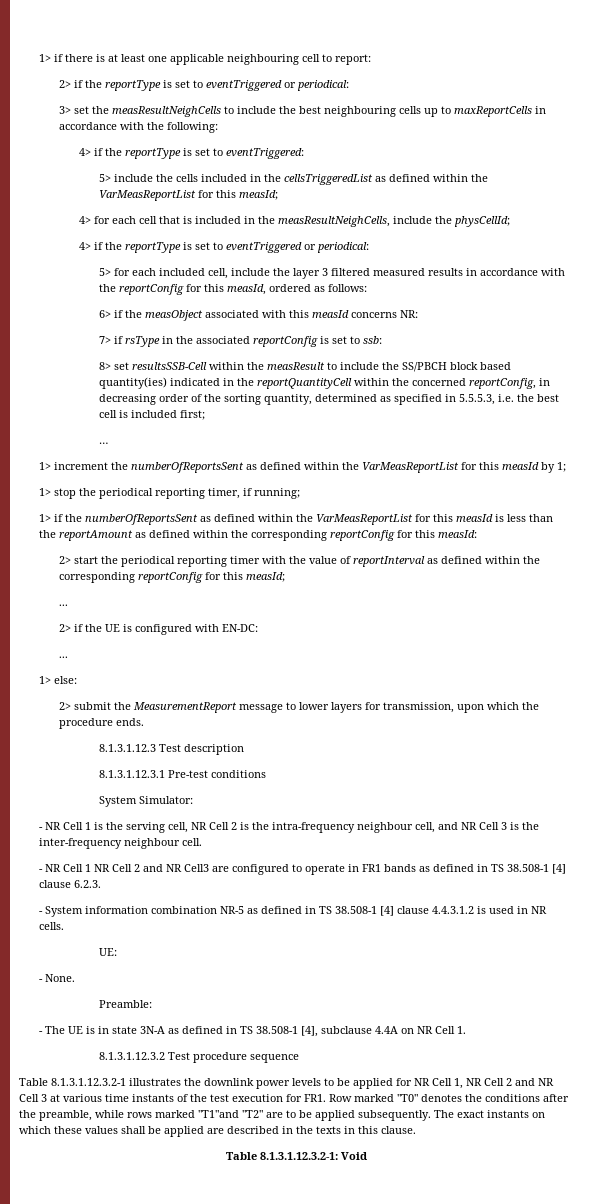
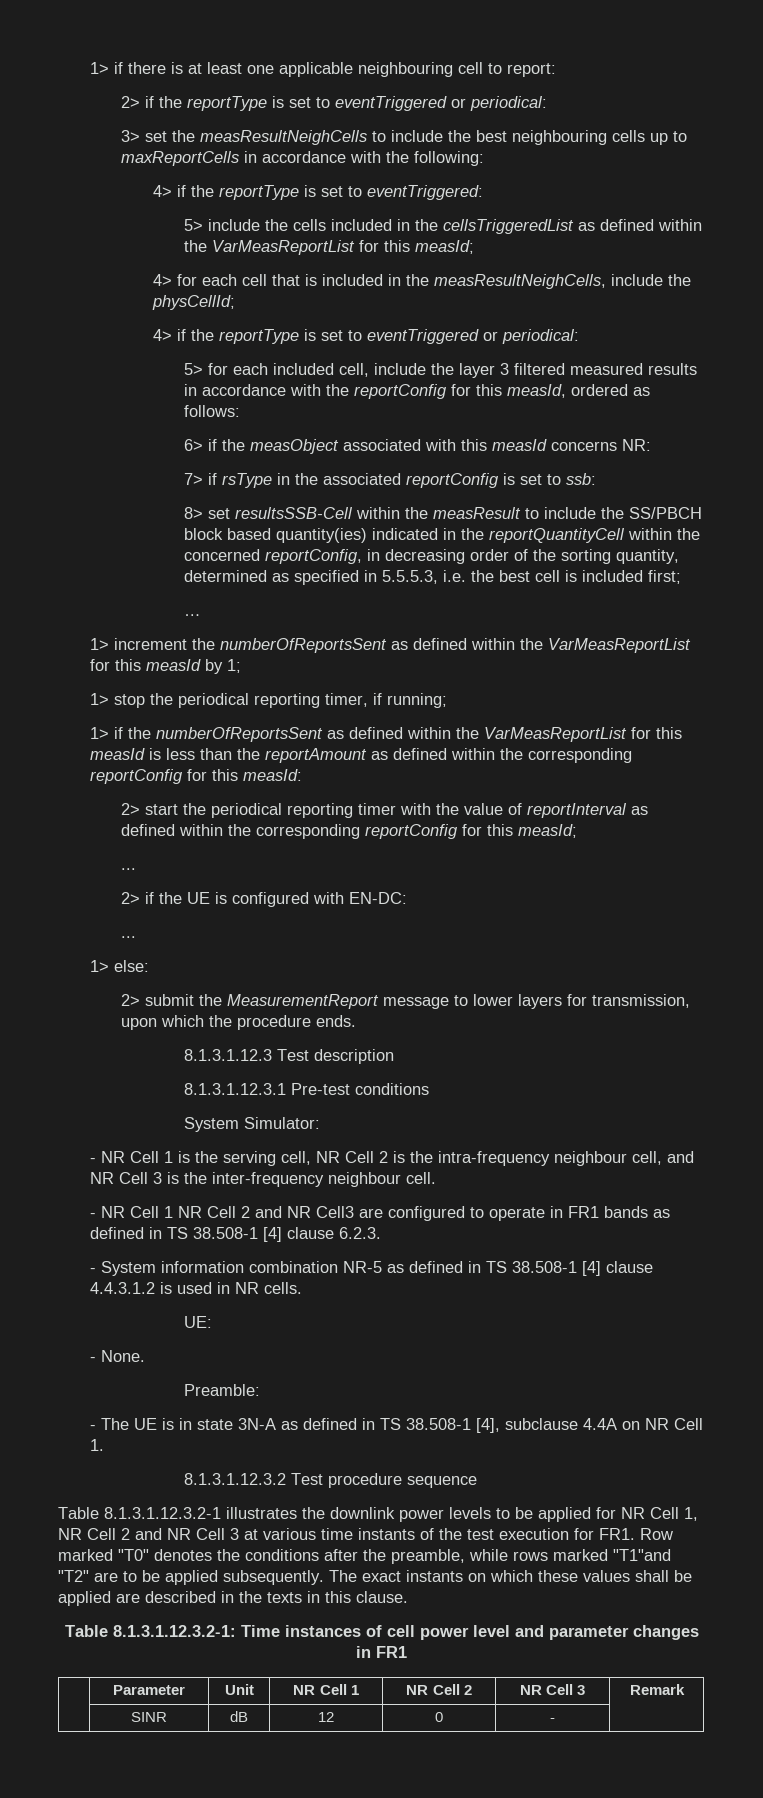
- Table 8.1.3.1.12.3.2-1: Void
+ Table 8.1.3.1.12.3.2-1: Time instances of cell power level and parameter changes in FR1
+ | Parameter | Unit | NR Cell 1 | NR Cell 2 | NR Cell 3 | Remark
+ | SINR | dB | 12 | 0 | - |

